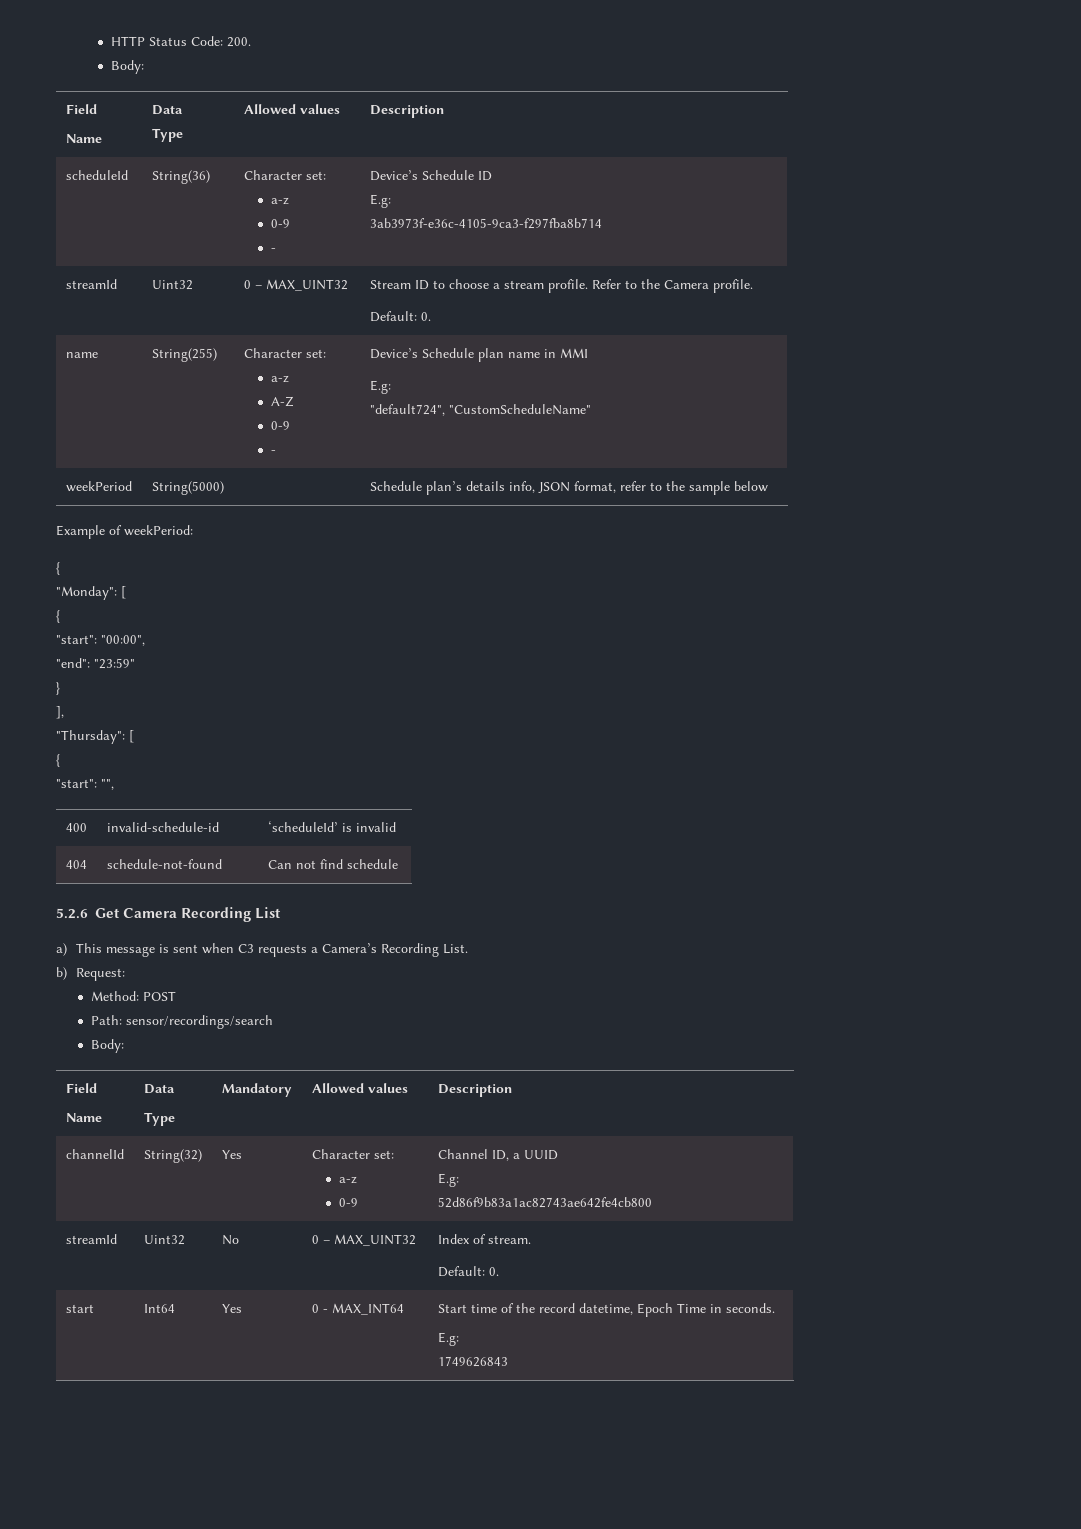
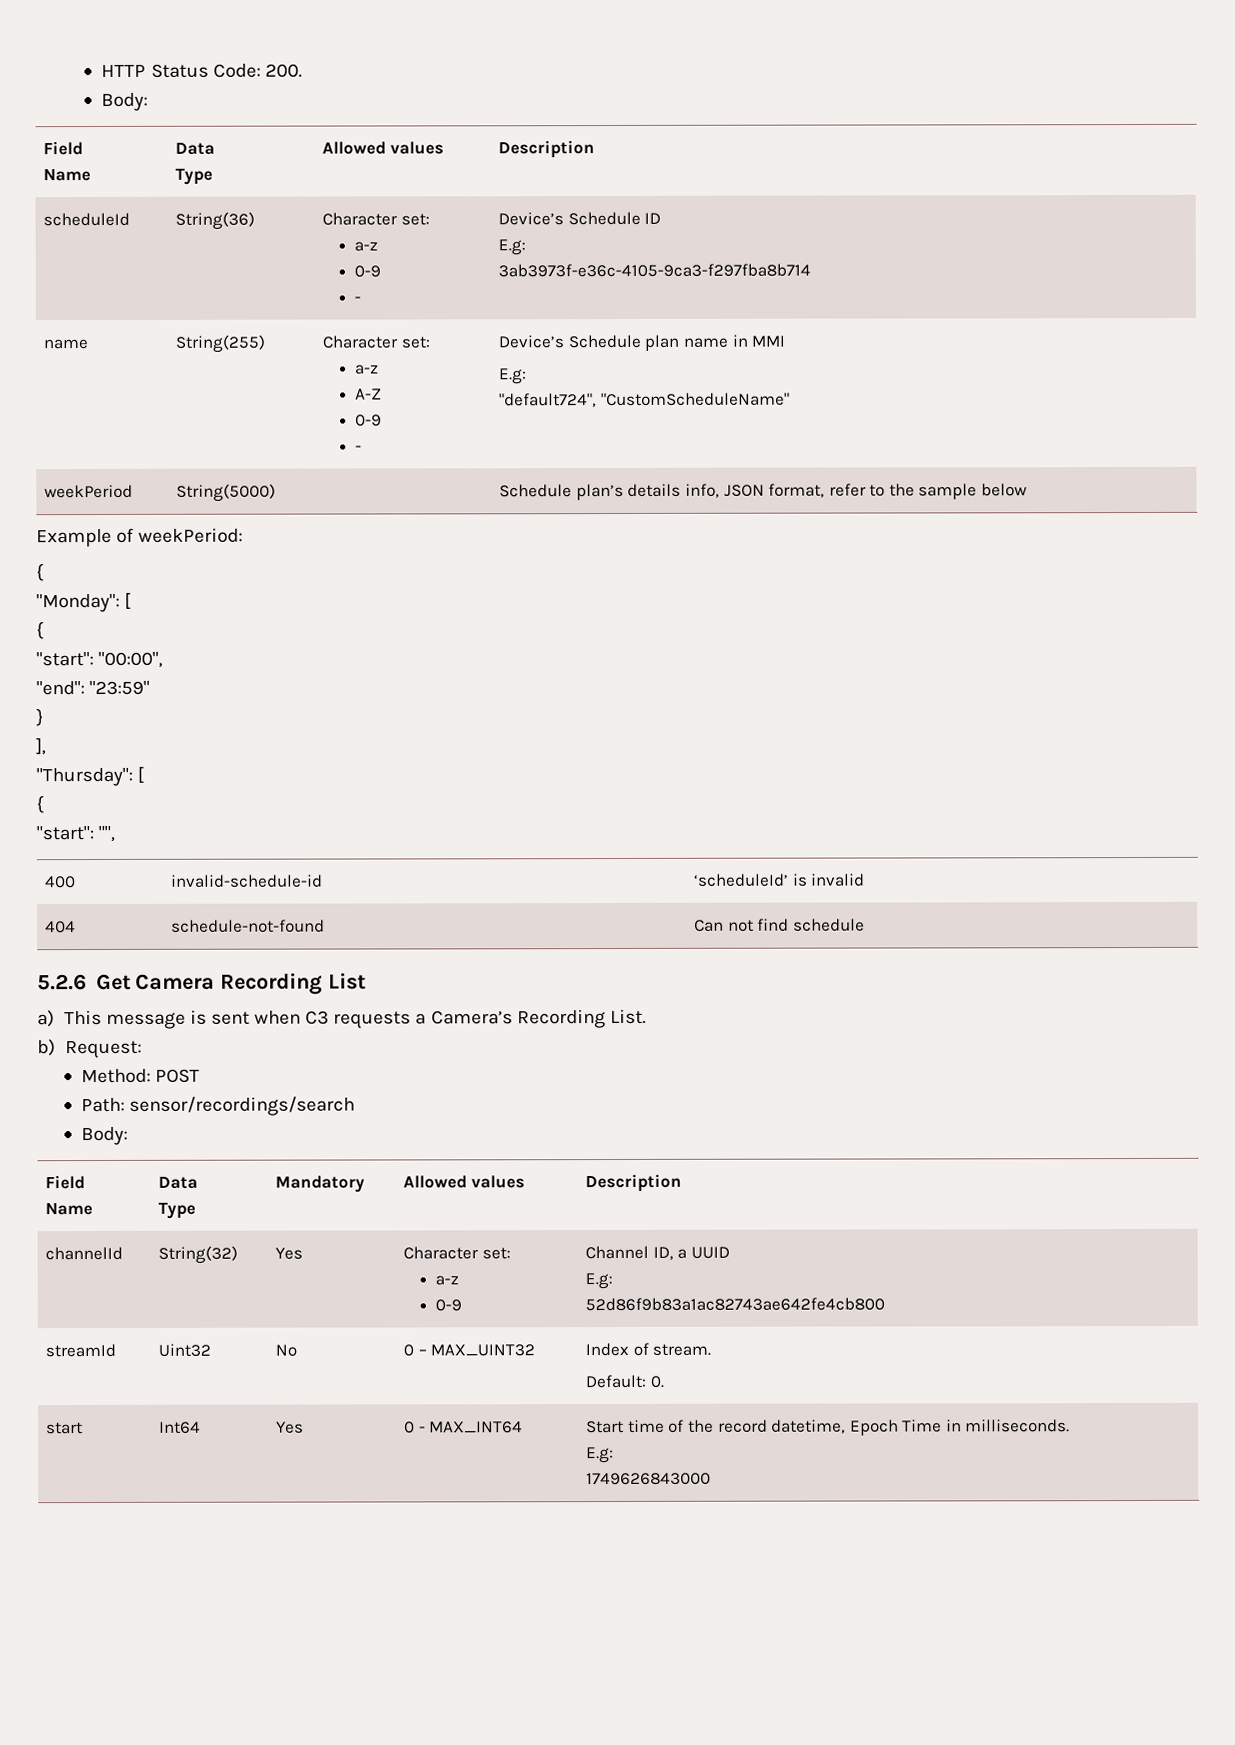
- streamId | Uint32 | 0 – MAX_UINT32 | Stream ID to choose a stream profile. Refer to the Camera profile.
- Default: 0.
- start | Int64 | Yes | 0 - MAX_INT64 | Start time of the record datetime, Epoch Time in seconds.
+ start | Int64 | Yes | 0 - MAX_INT64 | Start time of the record datetime, Epoch Time in milliseconds.
  E.g:
- 1749626843
+ 1749626843000

